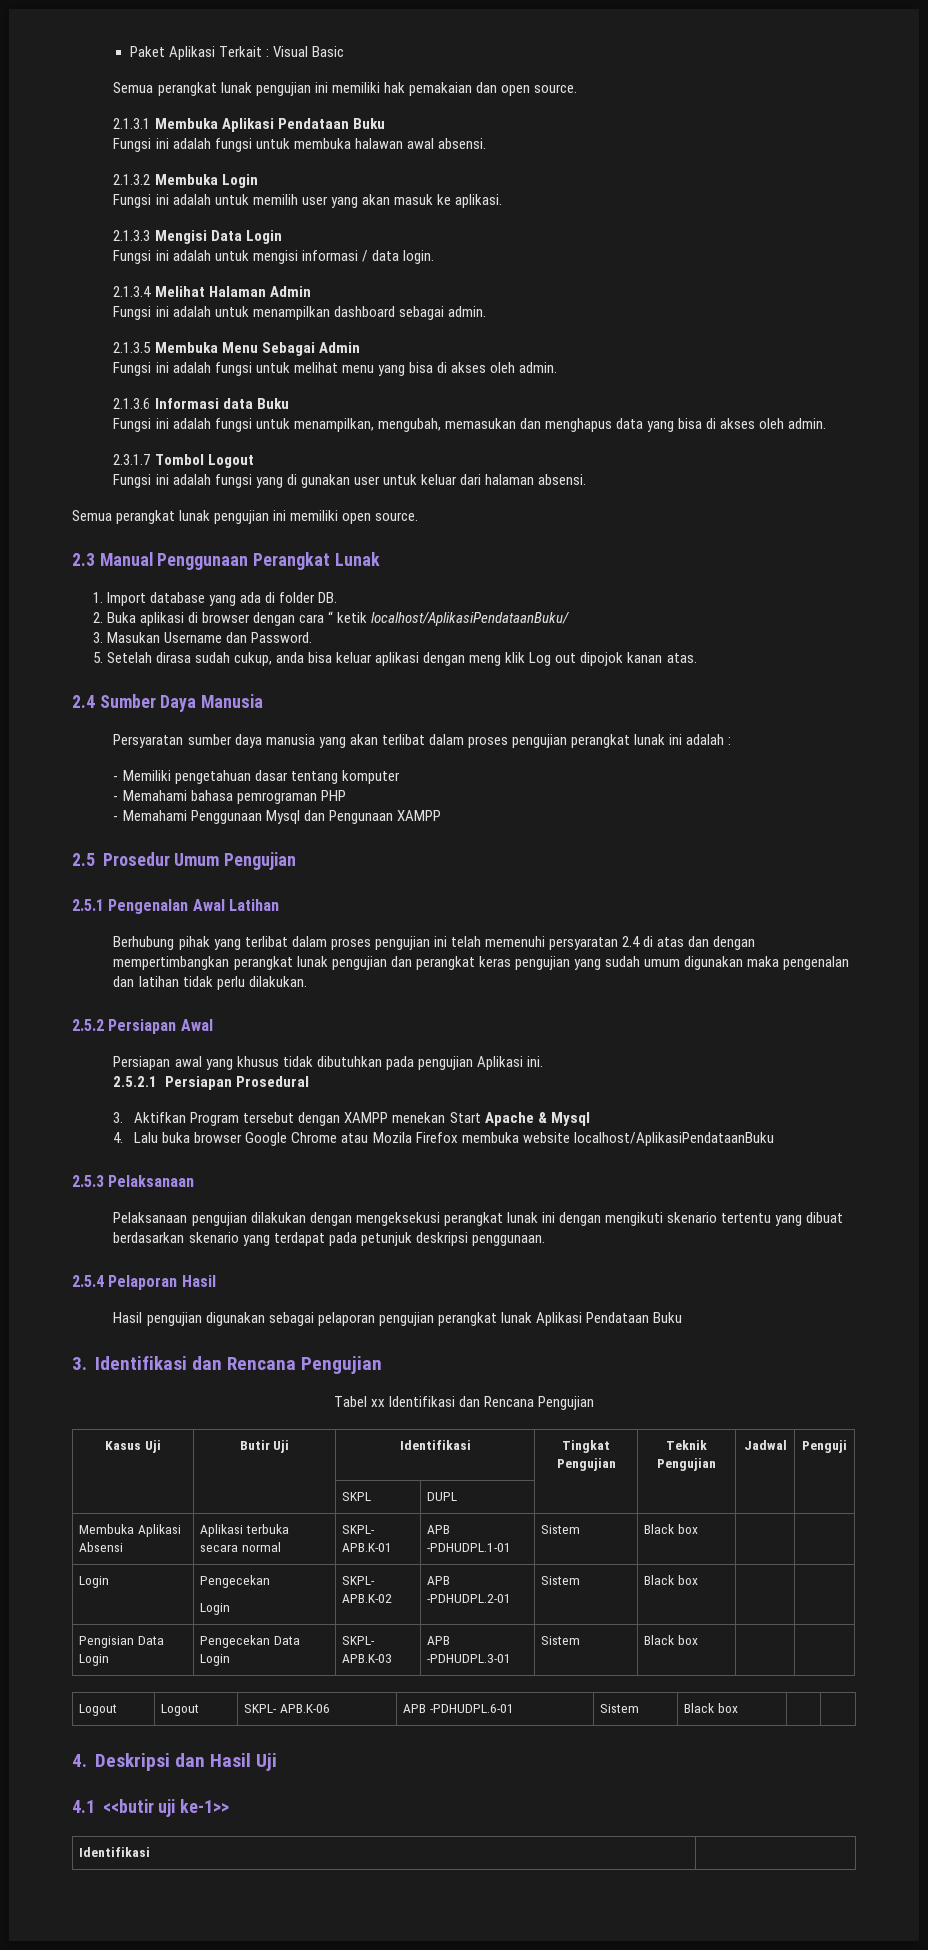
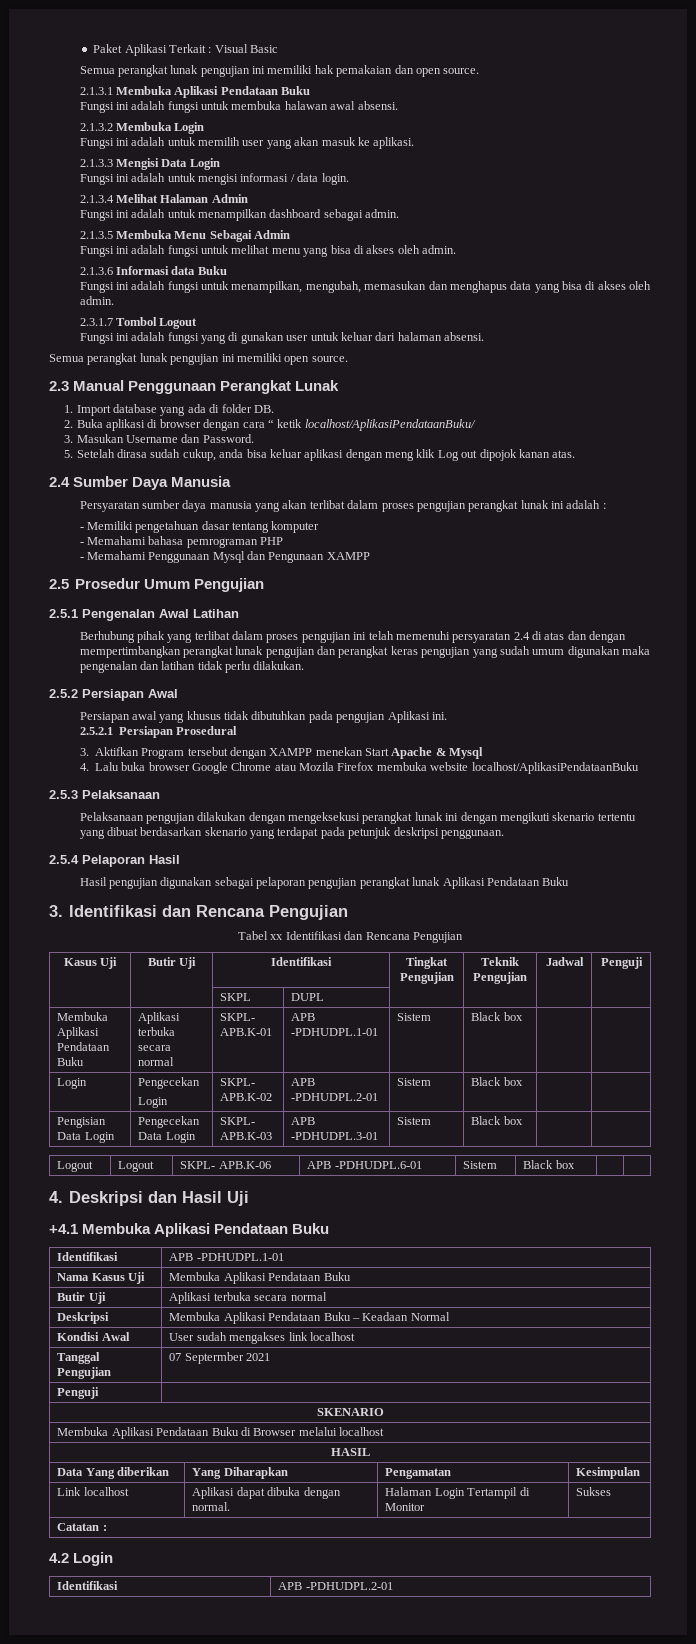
- Membuka Aplikasi Absensi | Aplikasi terbuka secara normal | SKPL- APB.K-01 | APB -PDHUDPL.1-01 | Sistem | Black box | |
+ Membuka Aplikasi Pendataan Buku | Aplikasi terbuka secara normal | SKPL- APB.K-01 | APB -PDHUDPL.1-01 | Sistem | Black box | |
- 4.1 <<butir uji ke-1>>
- Identifikasi |
+ +4.1 Membuka Aplikasi Pendataan Buku
+ Identifikasi | APB -PDHUDPL.1-01
+ Nama Kasus Uji | Membuka Aplikasi Pendataan Buku
+ Butir Uji | Aplikasi terbuka secara normal
+ Deskripsi | Membuka Aplikasi Pendataan Buku – Keadaan Normal
+ Kondisi Awal | User sudah mengakses link localhost
+ Tanggal Pengujian | 07 Septermber 2021
+ Penguji |
+ SKENARIO
+ Membuka Aplikasi Pendataan Buku di Browser melalui localhost
+ HASIL
+ Data Yang diberikan | Yang Diharapkan | Pengamatan | Kesimpulan
+ Link localhost | Aplikasi dapat dibuka dengan normal. | Halaman Login Tertampil di Monitor | Sukses
+ Catatan :
+ 4.2 Login
+ Identifikasi | APB -PDHUDPL.2-01

